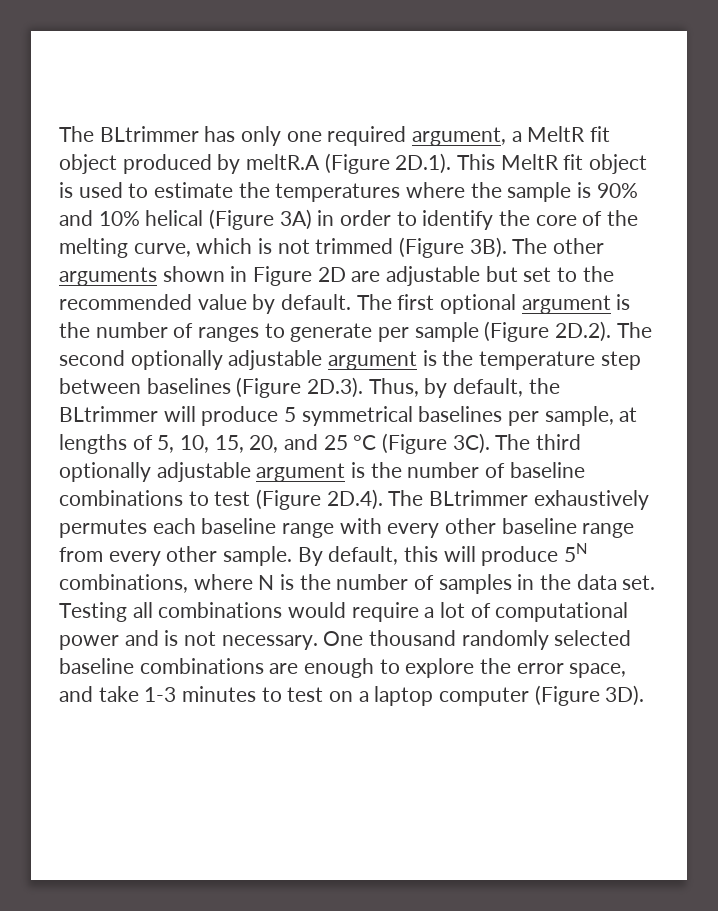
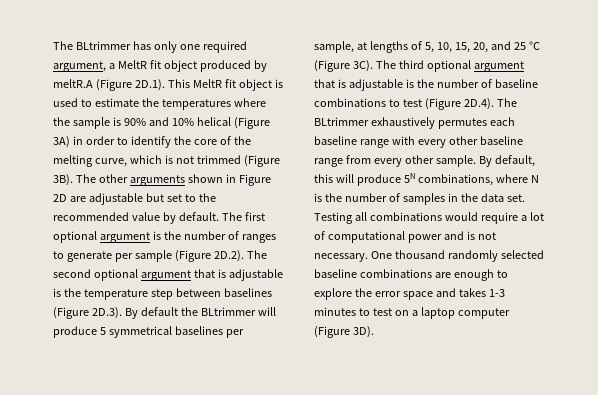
- The first optional argument is the number of ranges to generate per sample (Figure 2D.2). The second optionally adjustable argument is the temperature step between baselines (Figure 2D.3). Thus, by default, the BLtrimmer will produce 5 symmetrical baselines per sample, at lengths of 5, 10, 15, 20, and 25 °C (Figure 3C).
+ The first optional argument is the number of ranges to generate per sample (Figure 2D.2). The second optional argument that is adjustable is the temperature step between baselines (Figure 2D.3). By default the BLtrimmer will produce 5 symmetrical baselines per sample, at lengths of 5, 10, 15, 20, and 25 °C (Figure 3C).
- The third optionally adjustable argument is the number of baseline combinations to test (Figure 2D.4). The BLtrimmer exhaustively permutes each baseline range with every other baseline range from every other sample.
+ The third optional argument that is adjustable is the number of baseline combinations to test (Figure 2D.4). The BLtrimmer exhaustively permutes each baseline range with every other baseline range from every other sample.
- One thousand randomly selected baseline combinations are enough to explore the error space, and take 1-3 minutes to test on a laptop computer (Figure 3D).
+ One thousand randomly selected baseline combinations are enough to explore the error space and takes 1-3 minutes to test on a laptop computer (Figure 3D).

